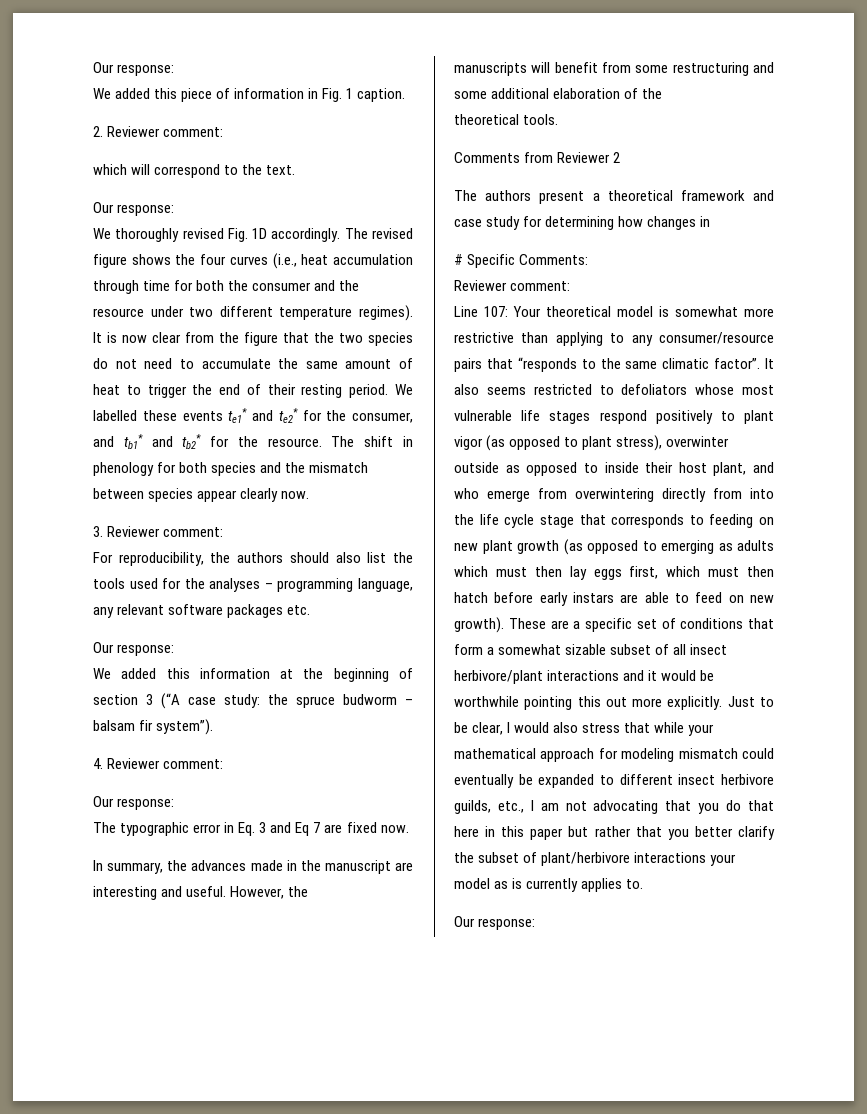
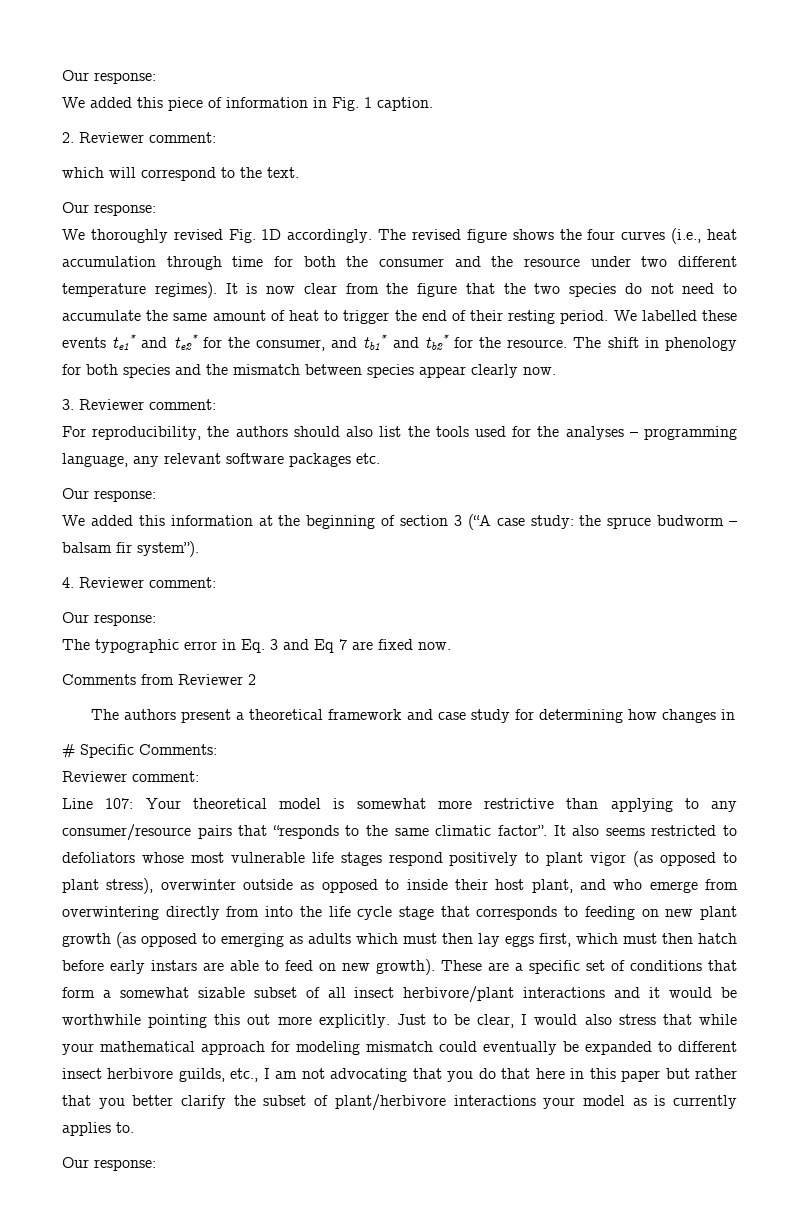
- In summary, the advances made in the manuscript are interesting and useful. However, the
- manuscripts will benefit from some restructuring and some additional elaboration of the
- theoretical tools.

